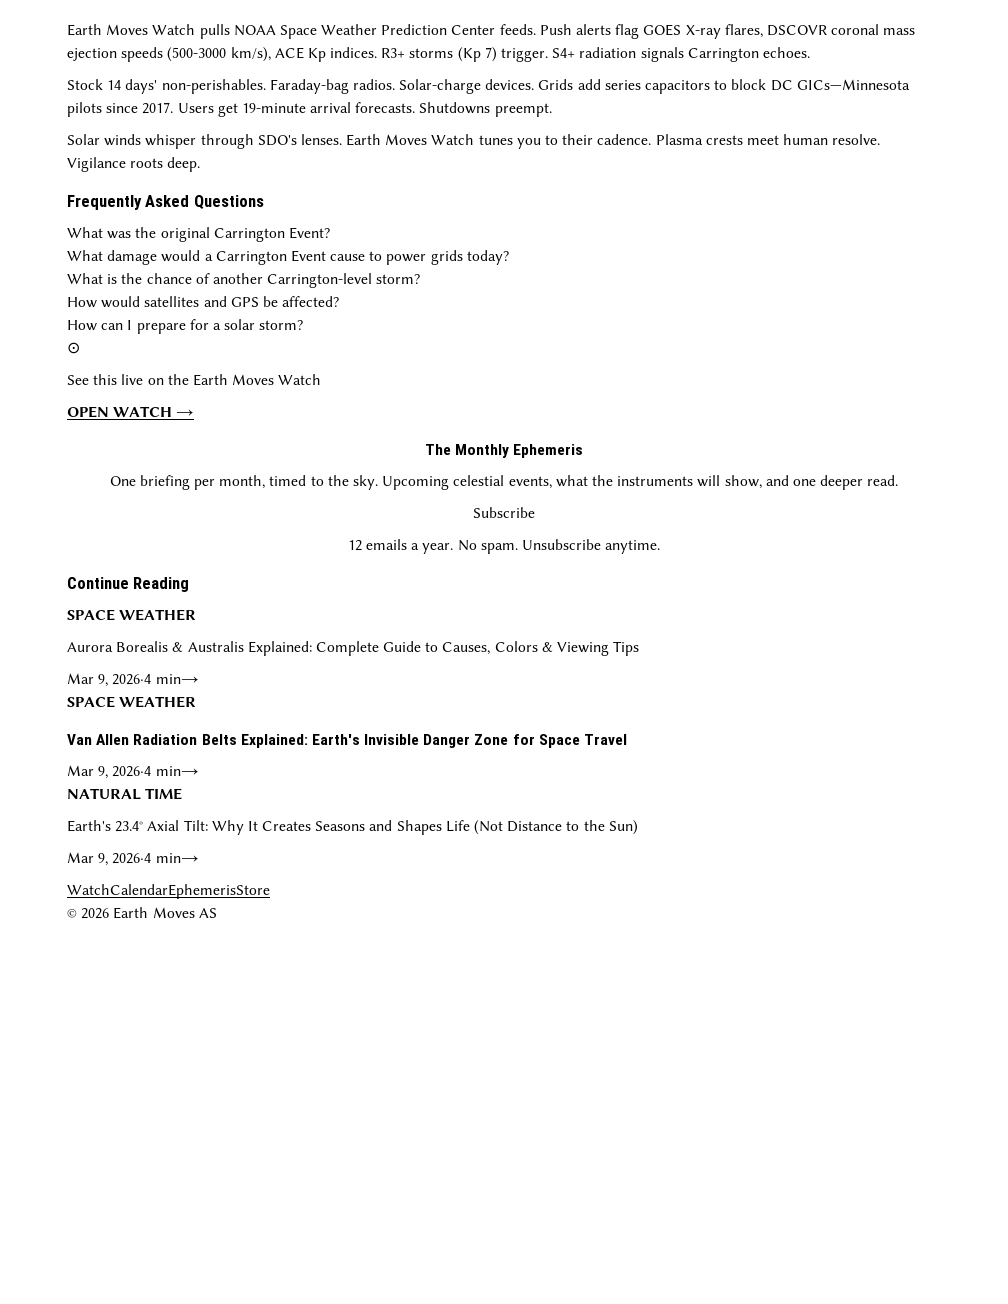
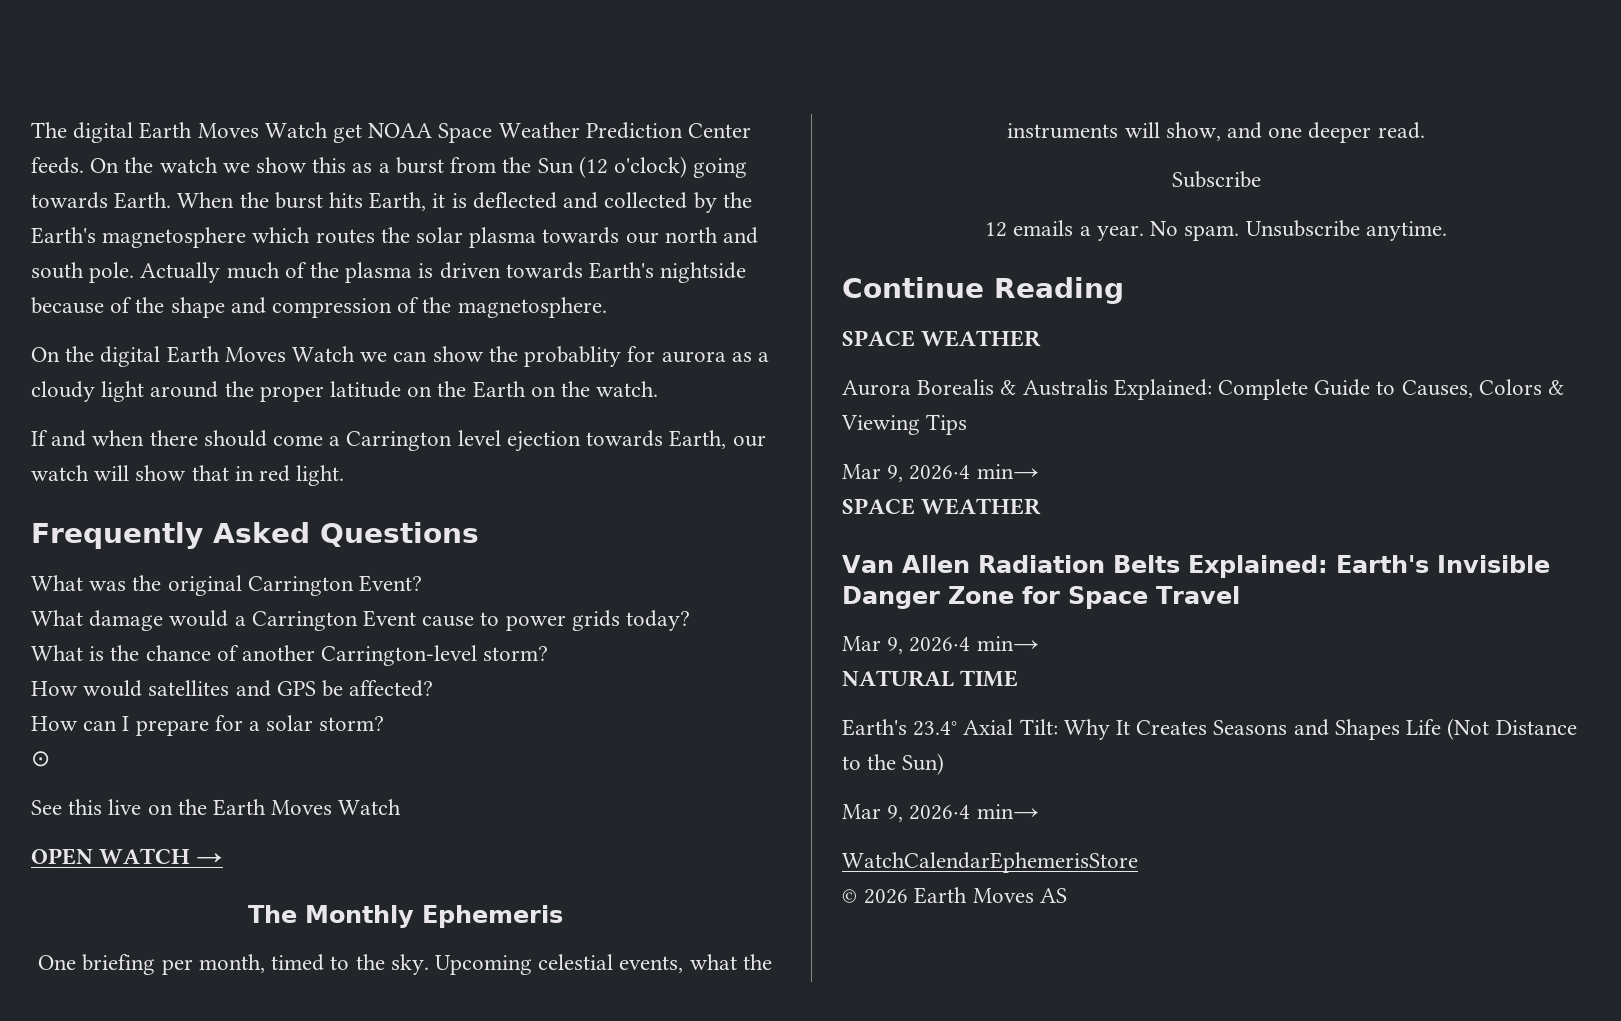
- Earth Moves Watch pulls NOAA Space Weather Prediction Center feeds.
+ The digital Earth Moves Watch get NOAA Space Weather Prediction Center feeds.
- Push alerts flag GOES X-ray flares, DSCOVR coronal mass ejection speeds (500-3000 km/s), ACE Kp indices. R3+ storms (Kp 7) trigger. S4+ radiation signals Carrington echoes.
- Stock 14 days' non-perishables. Faraday-bag radios. Solar-charge devices. Grids add series capacitors to block DC GICs—Minnesota pilots since 2017. Users get 19-minute arrival forecasts. Shutdowns preempt.
- Solar winds whisper through SDO's lenses. Earth Moves Watch tunes you to their cadence. Plasma crests meet human resolve. Vigilance roots deep.
+ On the watch we show this as a burst from the Sun (12 o'clock) going towards Earth. When the burst hits Earth, it is deflected and collected by the Earth's magnetosphere which routes the solar plasma towards our north and south pole. Actually much of the plasma is driven towards Earth's nightside because of the shape and compression of the magnetosphere.
+ On the digital Earth Moves Watch we can show the probablity for aurora as a cloudy light around the proper latitude on the Earth on the watch.
+ If and when there should come a Carrington level ejection towards Earth, our watch will show that in red light.

